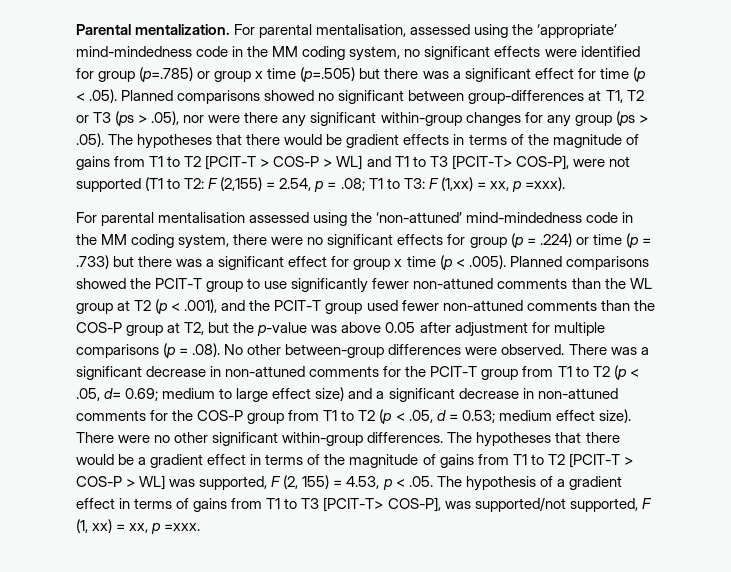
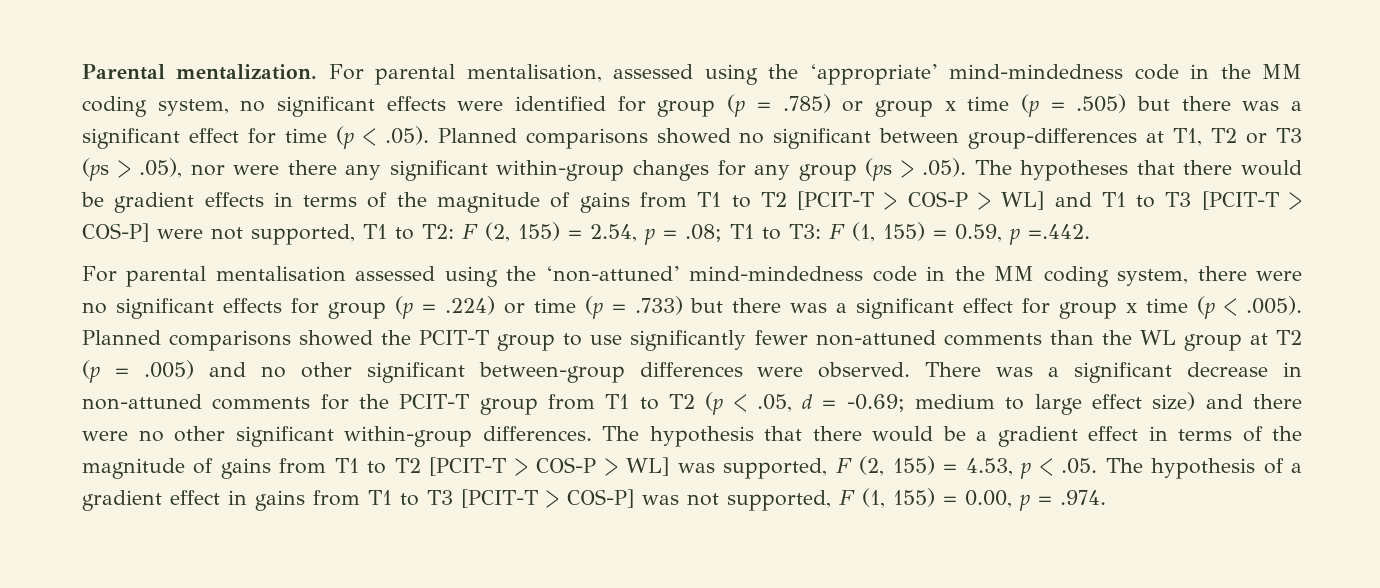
- For parental mentalisation, assessed using the ‘appropriate’ mind-mindedness code in the MM coding system, no significant effects were identified for group (p=.785) or group x time (p=.505) but there was a significant effect for time (p < .05). Planned comparisons showed no significant between group-differences at T1, T2 or T3 (ps > .05), nor were there any significant within-group changes for any group (ps > .05). The hypotheses that there would be gradient effects in terms of the magnitude of gains from T1 to T2 [PCIT-T > COS-P > WL] and T1 to T3 [PCIT-T> COS-P], were not supported (T1 to T2:
+ For parental mentalisation, assessed using the ‘appropriate’ mind-mindedness code in the MM coding system, no significant effects were identified for group (p = .785) or group x time (p = .505) but there was a significant effect for time (p < .05). Planned comparisons showed no significant between group-differences at T1, T2 or T3 (ps > .05), nor were there any significant within-group changes for any group (ps > .05). The hypotheses that there would be gradient effects in terms of the magnitude of gains from T1 to T2 [PCIT-T > COS-P > WL] and T1 to T3 [PCIT-T > COS-P] were not supported, T1 to T2:
- F (2,155) = 2.54, p = .08;
+ F (2, 155) = 2.54, p = .08;
- F (1,xx) = xx, p =xxx).
+ F (1, 155) = 0.59, p =.442.
- For parental mentalisation assessed using the ‘non-attuned’ mind-mindedness code in the MM coding system, there were no significant effects for group (p = .224) or time (p = .733) but there was a significant effect for group x time (p < .005). Planned comparisons showed the PCIT-T group to use significantly fewer non-attuned comments than the WL group at T2 (p < .001), and the PCIT-T group used fewer non-attuned comments than the COS-P group at T2, but the p-value was above 0.05 after adjustment for multiple comparisons (p = .08). No other between-group differences were observed.
+ For parental mentalisation assessed using the ‘non-attuned’ mind-mindedness code in the MM coding system, there were no significant effects for group (p = .224) or time (p = .733) but there was a significant effect for group x time (p < .005). Planned comparisons showed the PCIT-T group to use significantly fewer non-attuned comments than the WL group at T2 (p = .005) and no other significant between-group differences were observed.
- There was a significant decrease in non-attuned comments for the PCIT-T group from T1 to T2 (p < .05, d= 0.69; medium to large effect size) and a significant decrease in non-attuned comments for the COS-P group from T1 to T2 (p < .05, d = 0.53; medium effect size). There were no other significant within-group differences.
+ There was a significant decrease in non-attuned comments for the PCIT-T group from T1 to T2 (p < .05, d = -0.69; medium to large effect size) and there were no other significant within-group differences.
- The hypotheses that there would be a gradient effect in terms of the magnitude of gains from T1 to T2 [PCIT-T > COS-P > WL] was supported, F (2, 155) = 4.53, p < .05. The hypothesis of a gradient effect in terms of gains from T1 to T3 [PCIT-T> COS-P], was supported/not supported, F (1, xx) = xx, p =xxx.
+ The hypothesis that there would be a gradient effect in terms of the magnitude of gains from T1 to T2 [PCIT-T > COS-P > WL] was supported, F (2, 155) = 4.53, p < .05. The hypothesis of a gradient effect in gains from T1 to T3 [PCIT-T > COS-P] was not supported, F (1, 155) = 0.00, p = .974.

